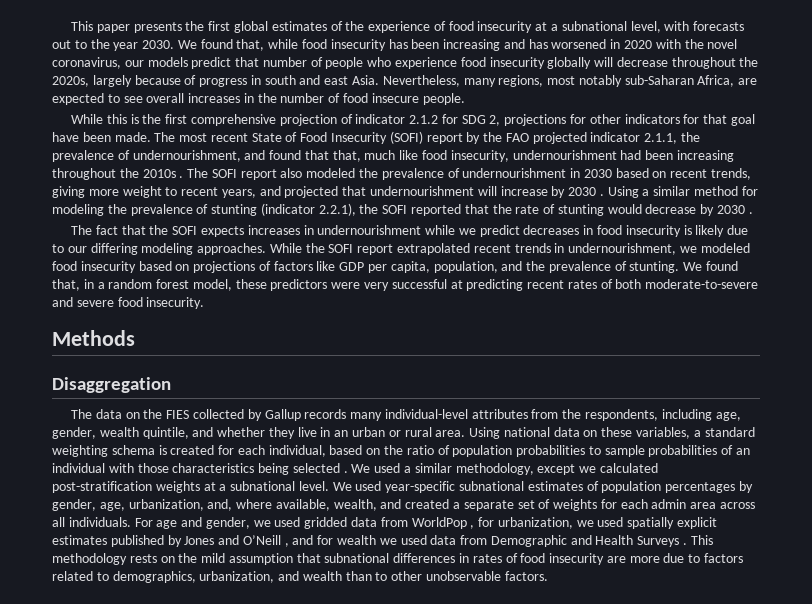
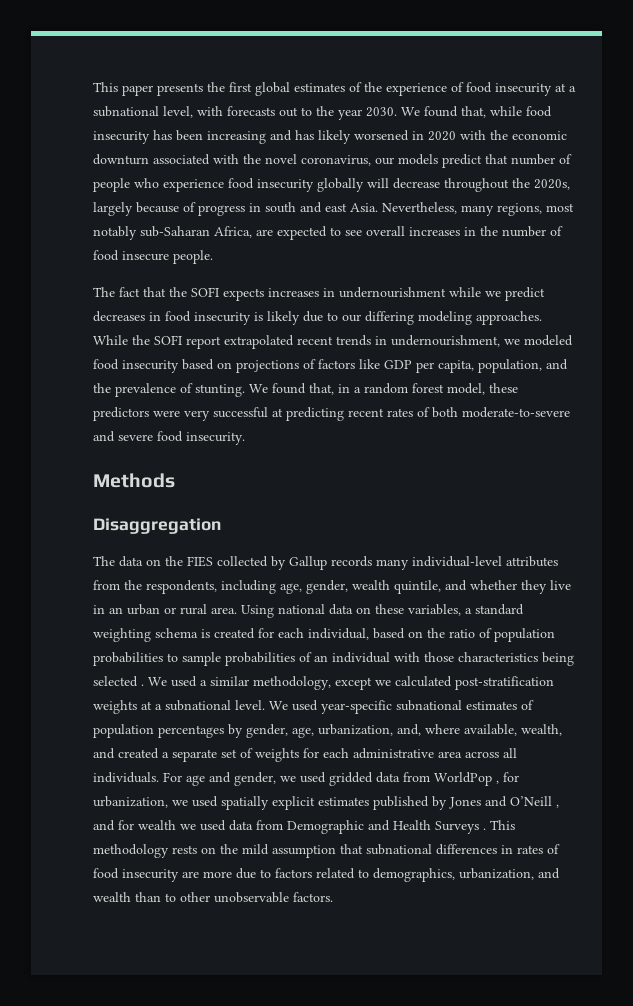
- We found that, while food insecurity has been increasing and has worsened in 2020 with the novel coronavirus, our models predict that number of people who experience food insecurity globally will decrease throughout the 2020s, largely because of progress in south and east Asia.
+ We found that, while food insecurity has been increasing and has likely worsened in 2020 with the economic downturn associated with the novel coronavirus, our models predict that number of people who experience food insecurity globally will decrease throughout the 2020s, largely because of progress in south and east Asia.
- While this is the first comprehensive projection of indicator 2.1.2 for SDG 2, projections for other indicators for that goal have been made. The most recent State of Food Insecurity (SOFI) report by the FAO projected indicator 2.1.1, the prevalence of undernourishment, and found that that, much like food insecurity, undernourishment had been increasing throughout the 2010s . The SOFI report also modeled the prevalence of undernourishment in 2030 based on recent trends, giving more weight to recent years, and projected that undernourishment will increase by 2030 . Using a similar method for modeling the prevalence of stunting (indicator 2.2.1), the SOFI reported that the rate of stunting would decrease by 2030 .
- We used year-specific subnational estimates of population percentages by gender, age, urbanization, and, where available, wealth, and created a separate set of weights for each admin area across all individuals.
+ We used year-specific subnational estimates of population percentages by gender, age, urbanization, and, where available, wealth, and created a separate set of weights for each administrative area across all individuals.

